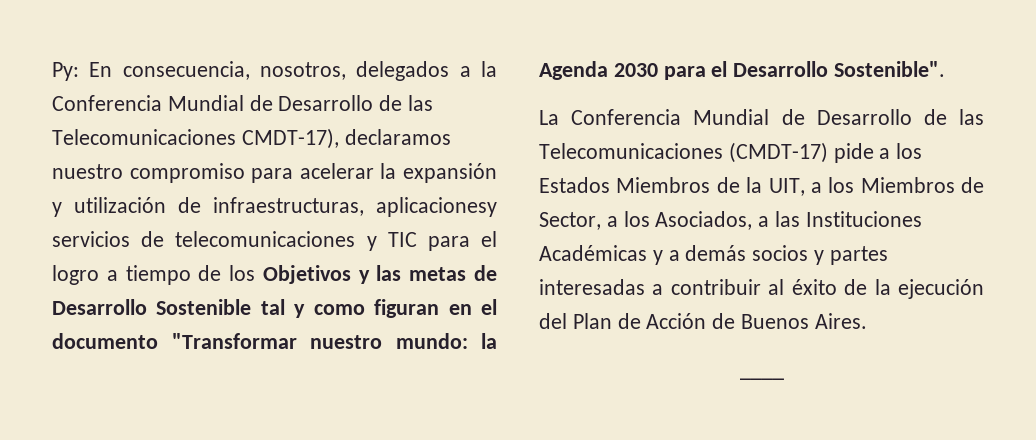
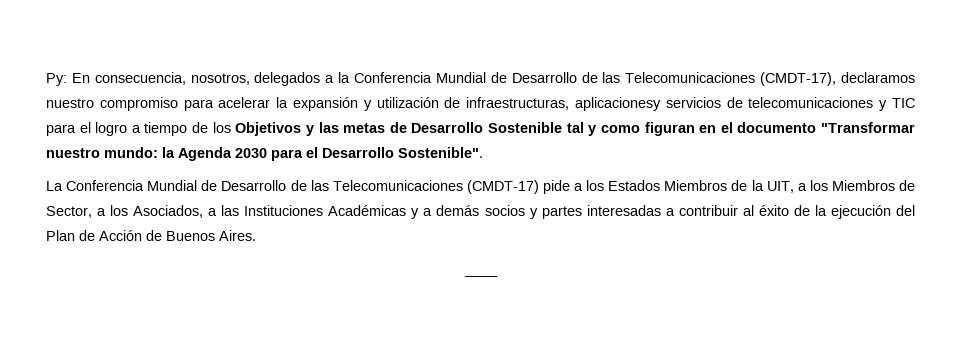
- En consecuencia, nosotros, delegados a la Conferencia Mundial de Desarrollo de las Telecomunicaciones CMDT-17), declaramos nuestro compromiso para acelerar la expansión y utilización de infraestructuras, aplicacionesy servicios de telecomunicaciones y TIC para el logro a tiempo de los Objetivos y las metas de Desarrollo Sostenible tal y como figuran en el documento "Transformar nuestro mundo:
+ En consecuencia, nosotros, delegados a la Conferencia Mundial de Desarrollo de las Telecomunicaciones (CMDT-17), declaramos nuestro compromiso para acelerar la expansión y utilización de infraestructuras, aplicacionesy servicios de telecomunicaciones y TIC para el logro a tiempo de los Objetivos y las metas de Desarrollo Sostenible tal y como figuran en el documento "Transformar nuestro mundo:

